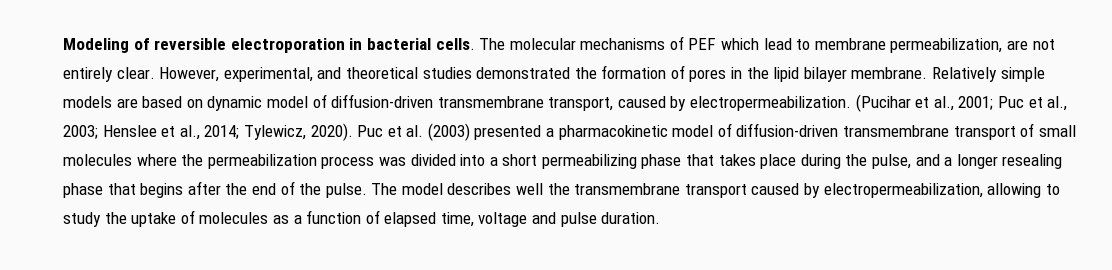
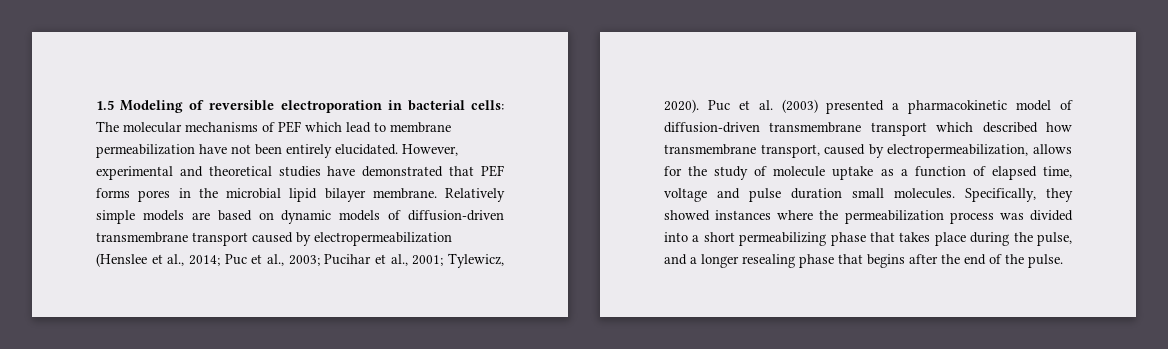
- Modeling of reversible electroporation in bacterial cells. The molecular mechanisms of PEF which lead to membrane permeabilization, are not entirely clear. However, experimental, and theoretical studies demonstrated the formation of pores in the lipid bilayer membrane.
+ 1.5 Modeling of reversible electroporation in bacterial cells: The molecular mechanisms of PEF which lead to membrane permeabilization have not been entirely elucidated. However, experimental and theoretical studies have demonstrated that PEF forms pores in the microbial lipid bilayer membrane.
- Relatively simple models are based on dynamic model of diffusion-driven transmembrane transport, caused by electropermeabilization. (Pucihar et al., 2001; Puc et al., 2003; Henslee et al., 2014; Tylewicz, 2020).
+ Relatively simple models are based on dynamic models of diffusion-driven transmembrane transport caused by electropermeabilization (Henslee et al., 2014; Puc et al., 2003; Pucihar et al., 2001; Tylewicz, 2020).
- Puc et al. (2003) presented a pharmacokinetic model of diffusion-driven transmembrane transport of small molecules where the permeabilization process was divided into a short permeabilizing phase that takes place during the pulse, and a longer resealing phase that begins after the end of the pulse. The model describes well the transmembrane transport caused by electropermeabilization, allowing to study the uptake of molecules as a function of elapsed time, voltage and pulse duration.
+ Puc et al. (2003) presented a pharmacokinetic model of diffusion-driven transmembrane transport which described how transmembrane transport, caused by electropermeabilization, allows for the study of molecule uptake as a function of elapsed time, voltage and pulse duration small molecules. Specifically, they showed instances where the permeabilization process was divided into a short permeabilizing phase that takes place during the pulse, and a longer resealing phase that begins after the end of the pulse.

